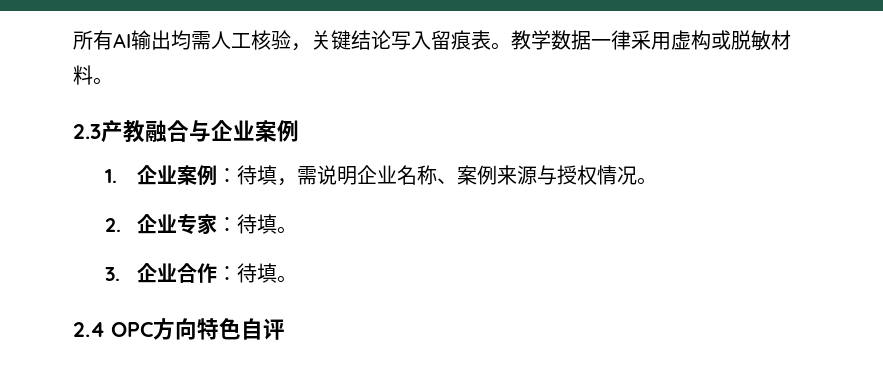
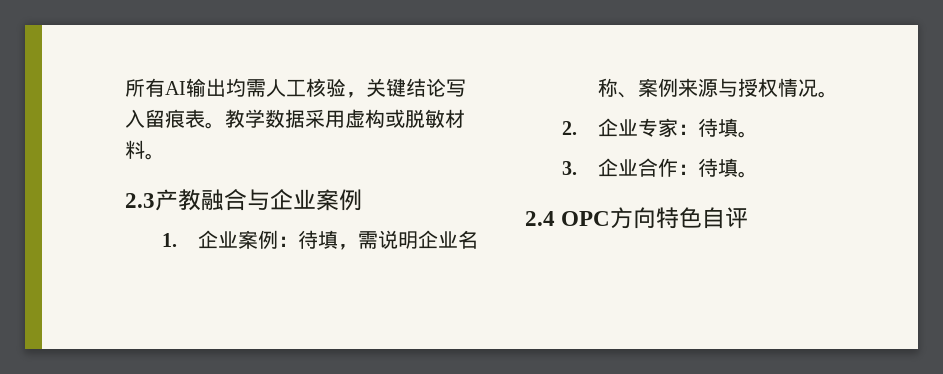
- 教学数据一律采用虚构或脱敏材料。
+ 教学数据采用虚构或脱敏材料。

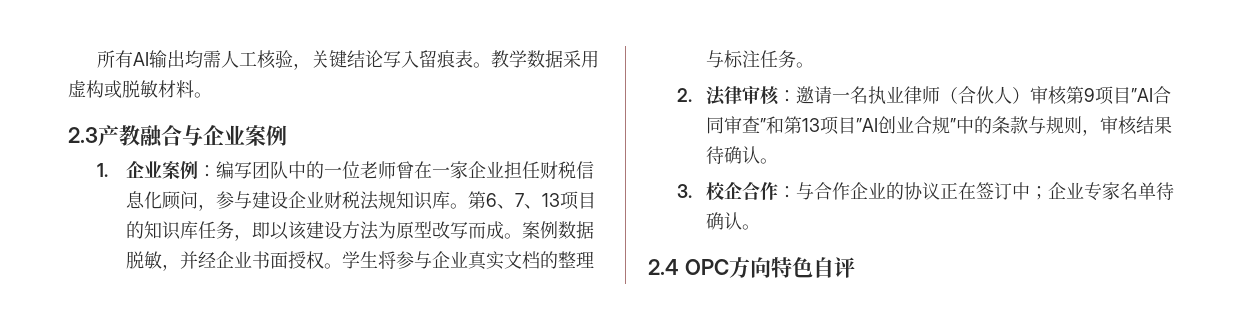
- 1.企业案例：待填，需说明企业名称、案例来源与授权情况。
- 2.企业专家：待填。
- 3.企业合作：待填。
+ 1.企业案例：编写团队中的一位老师曾在一家企业担任财税信息化顾问，参与建设企业财税法规知识库。第6、7、13项目的知识库任务，即以该建设方法为原型改写而成。案例数据脱敏，并经企业书面授权。学生将参与企业真实文档的整理与标注任务。
+ 2.法律审核：邀请一名执业律师（合伙人）审核第9项目”AI合同审查”和第13项目”AI创业合规”中的条款与规则，审核结果待确认。
+ 3.校企合作：与合作企业的协议正在签订中；企业专家名单待确认。

